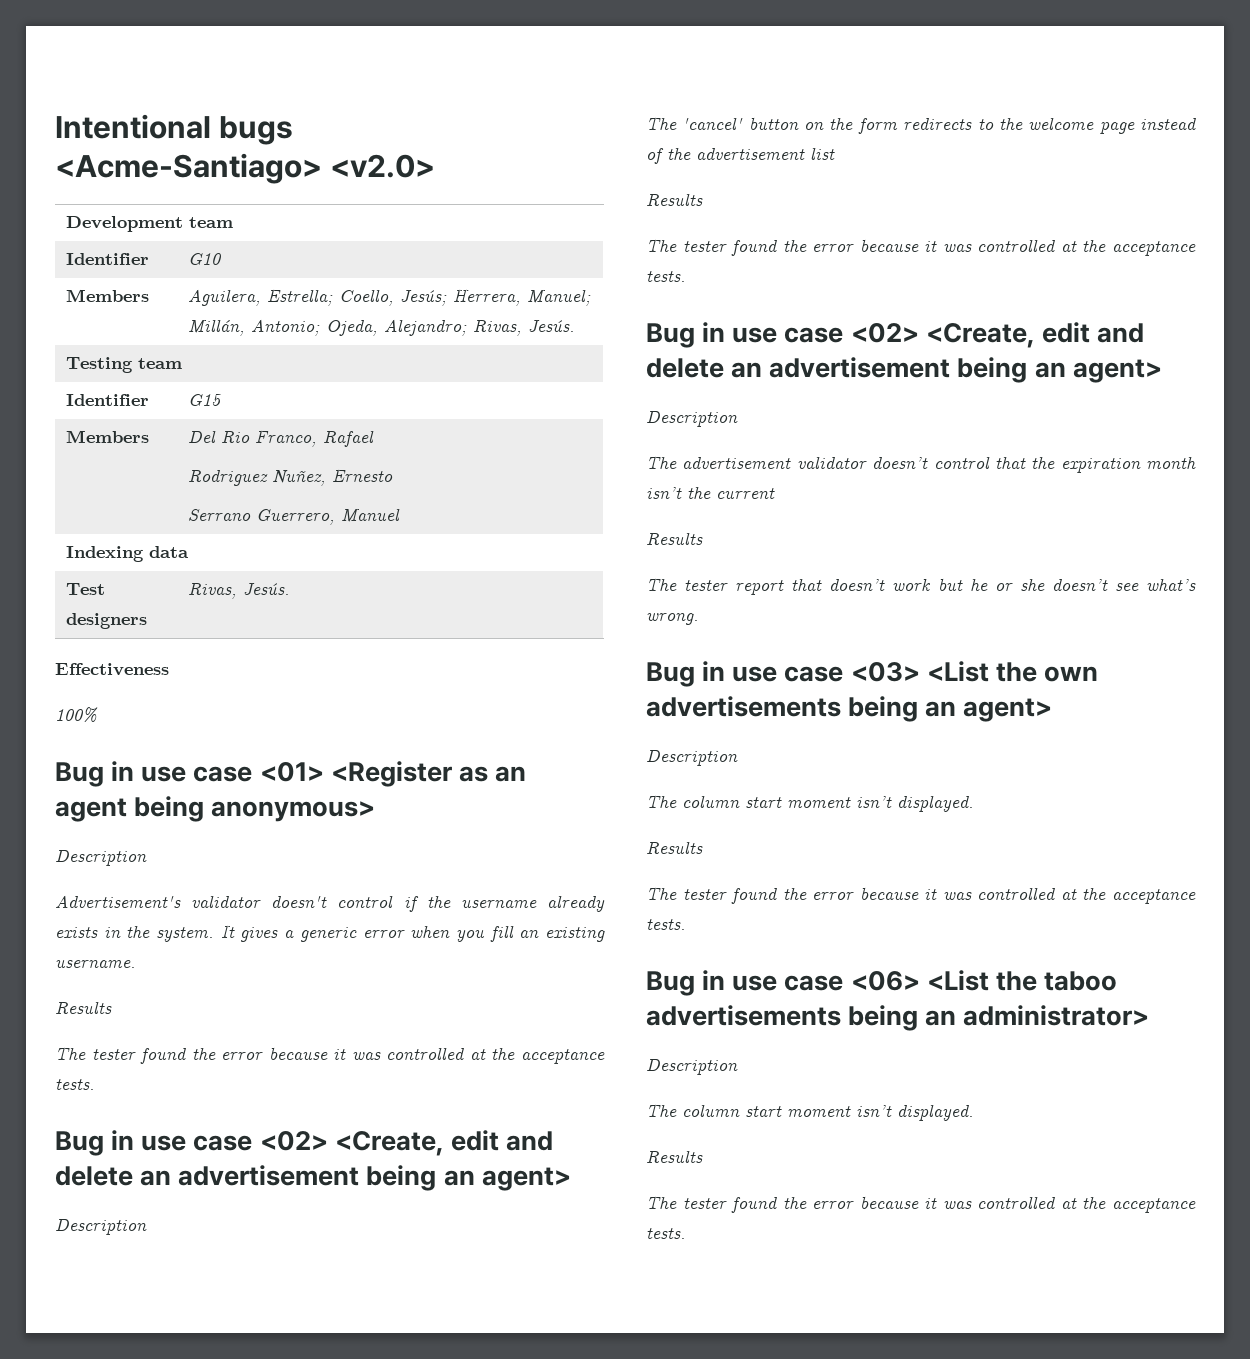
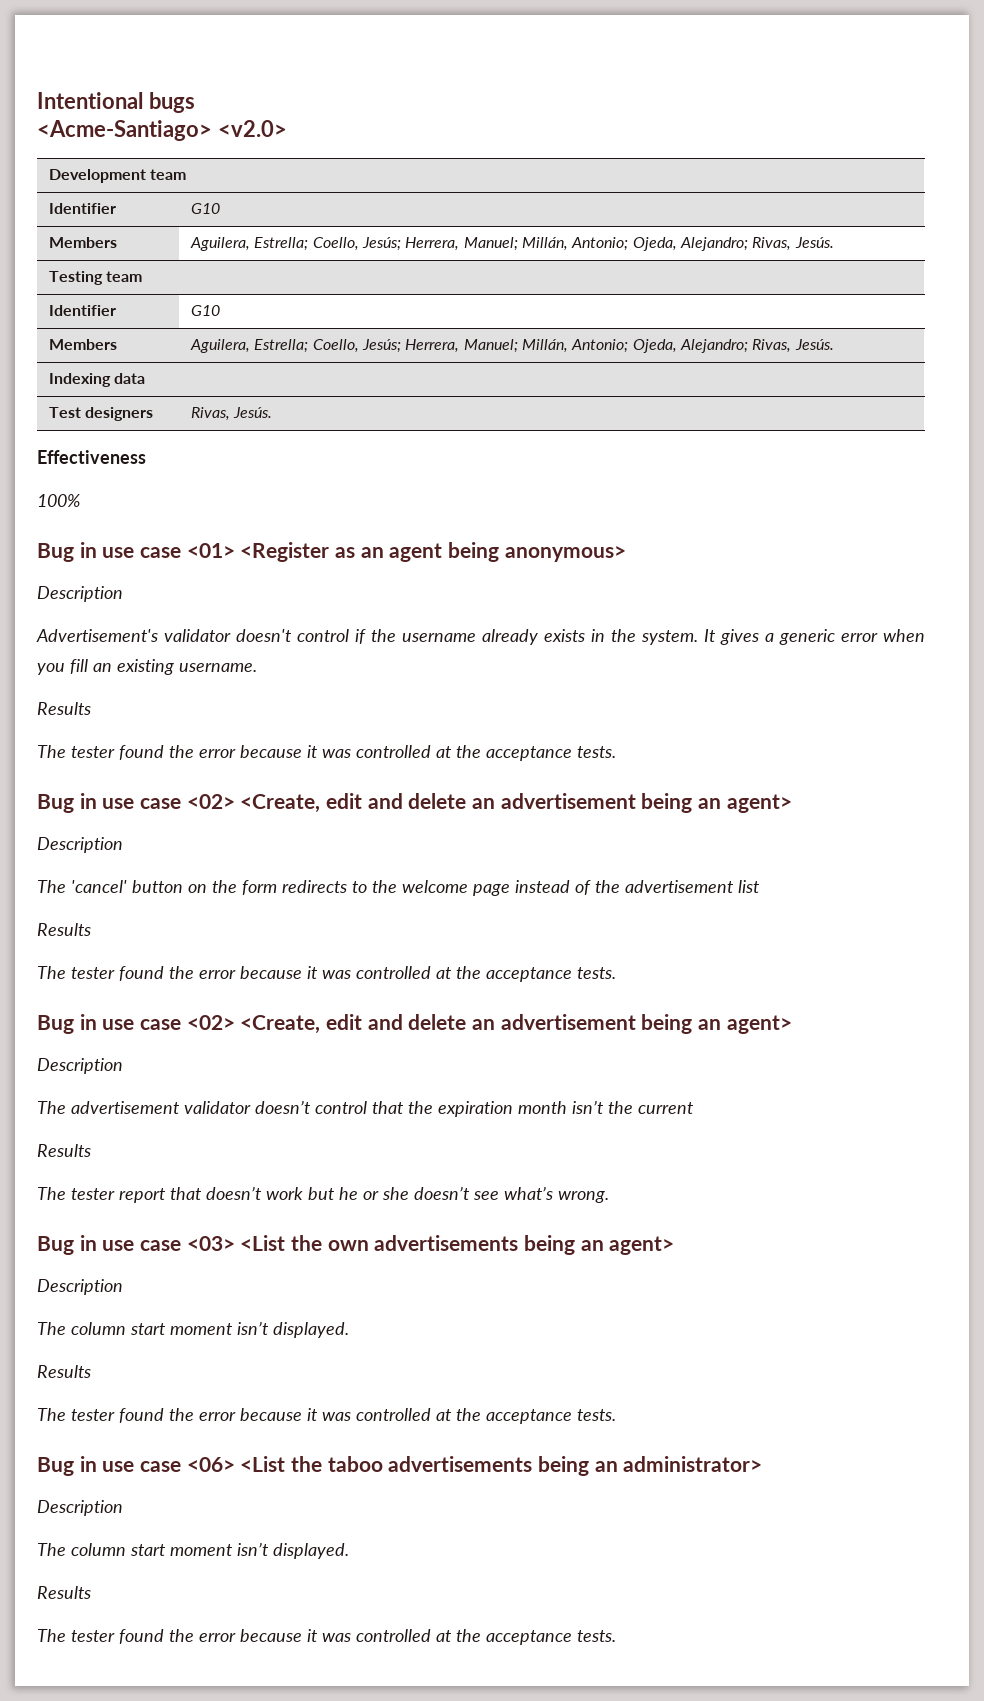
  Testing team
- Identifier | G15
- Members | Del Rio Franco, Rafael
- Rodriguez Nuñez, Ernesto
- Serrano Guerrero, Manuel
+ Identifier | G10
+ Members | Aguilera, Estrella; Coello, Jesús; Herrera, Manuel; Millán, Antonio; Ojeda, Alejandro; Rivas, Jesús.

